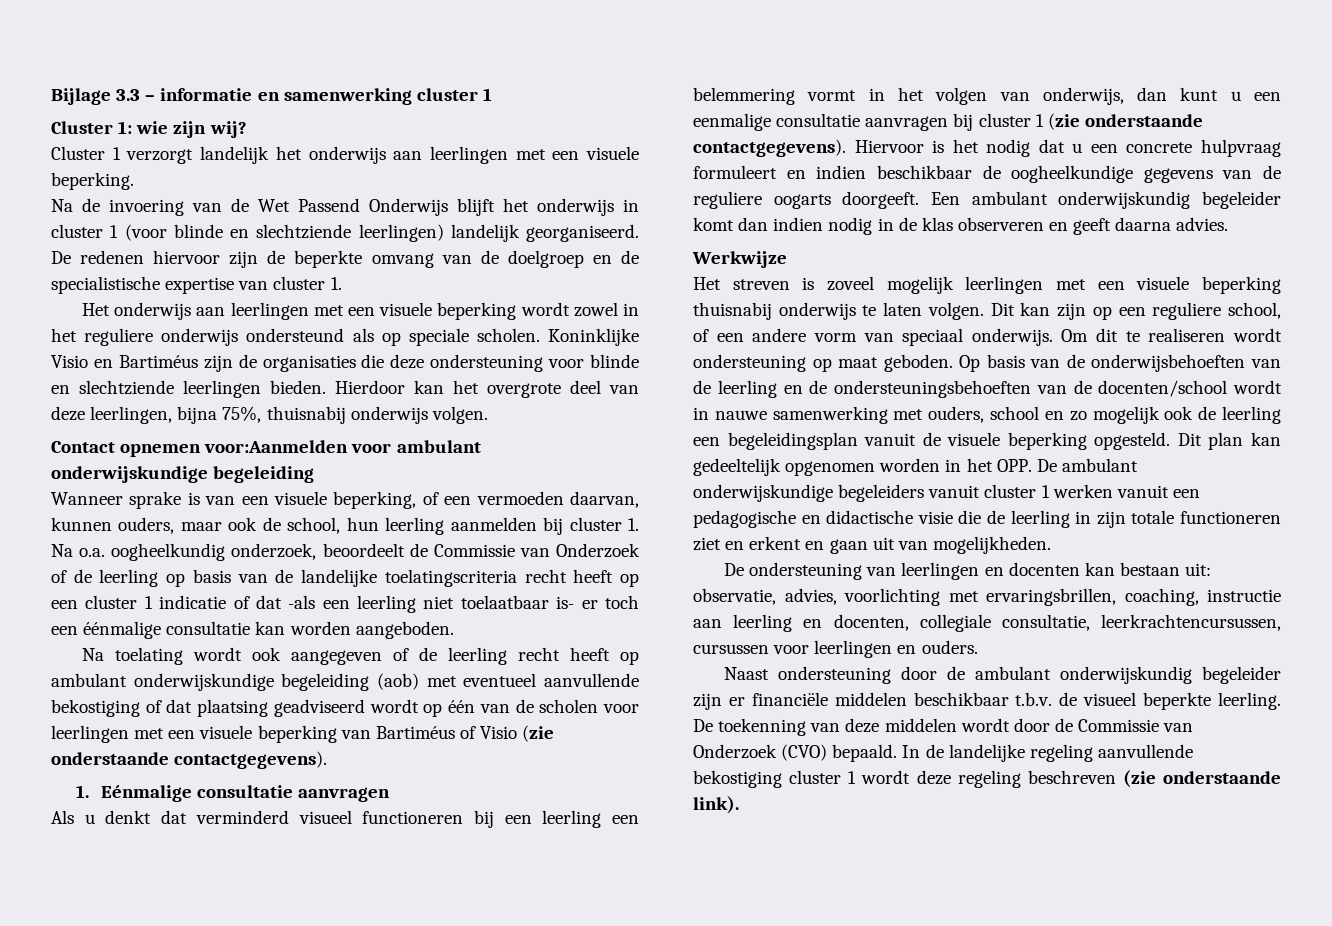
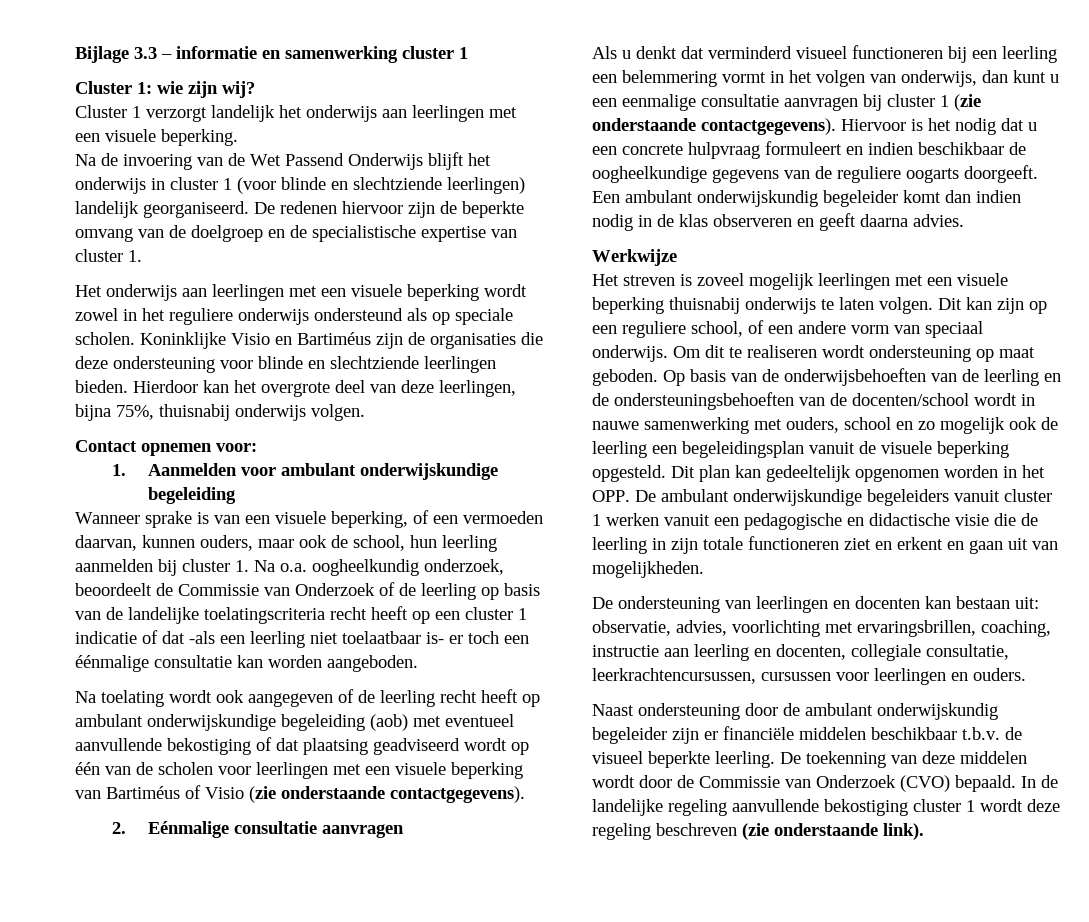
- Contact opnemen voor:Aanmelden voor ambulant onderwijskundige begeleiding
+ Contact opnemen voor:
+ 1. Aanmelden voor ambulant onderwijskundige begeleiding
- 1. Eénmalige consultatie aanvragen
+ 2. Eénmalige consultatie aanvragen

